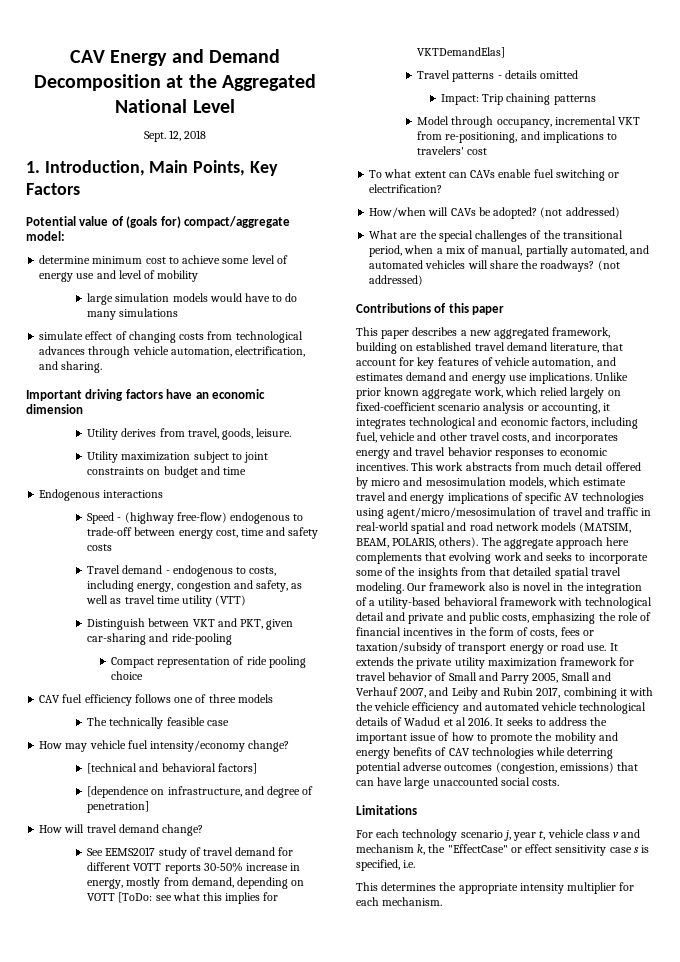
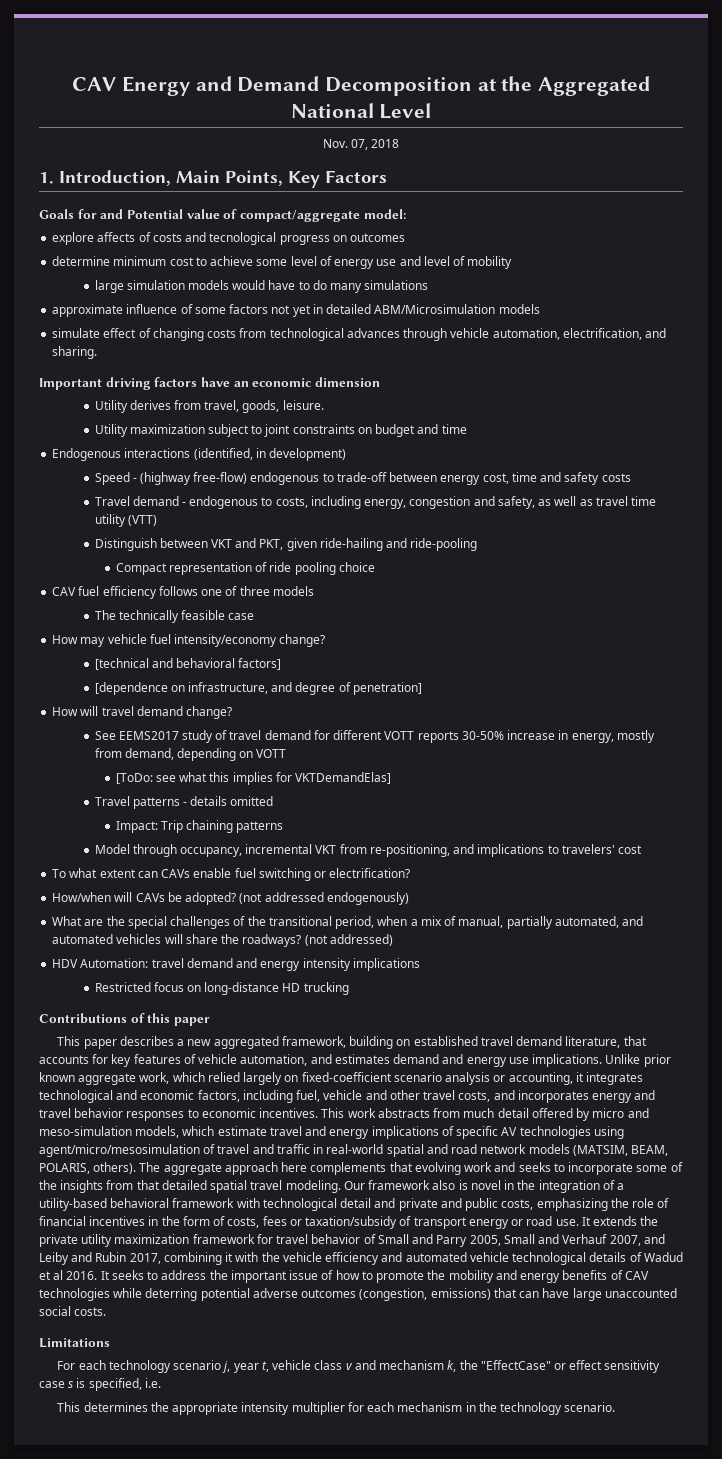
- Sept. 12, 2018
+ Nov. 07, 2018
- Potential value of (goals for) compact/aggregate model:
+ Goals for and Potential value of compact/aggregate model:
+ explore affects of costs and tecnological progress on outcomes
+ approximate influence of some factors not yet in detailed ABM/Microsimulation models
- Endogenous interactions
+ Endogenous interactions (identified, in development)
- Distinguish between VKT and PKT, given car-sharing and ride-pooling
+ Distinguish between VKT and PKT, given ride-hailing and ride-pooling
- See EEMS2017 study of travel demand for different VOTT reports 30-50% increase in energy, mostly from demand, depending on VOTT [ToDo: see what this implies for VKTDemandElas]
+ See EEMS2017 study of travel demand for different VOTT reports 30-50% increase in energy, mostly from demand, depending on VOTT
+ [ToDo: see what this implies for VKTDemandElas]
- How/when will CAVs be adopted? (not addressed)
+ How/when will CAVs be adopted? (not addressed endogenously)
+ HDV Automation: travel demand and energy intensity implications
+ Restricted focus on long-distance HD trucking
- This paper describes a new aggregated framework, building on established travel demand literature, that account for key features of vehicle automation, and estimates demand and energy use implications.
+ This paper describes a new aggregated framework, building on established travel demand literature, that accounts for key features of vehicle automation, and estimates demand and energy use implications.
- This work abstracts from much detail offered by micro and mesosimulation models, which estimate travel and energy implications of specific AV technologies using agent/micro/mesosimulation of travel and traffic in real-world spatial and road network models (MATSIM, BEAM, POLARIS, others).
+ This work abstracts from much detail offered by micro and meso-simulation models, which estimate travel and energy implications of specific AV technologies using agent/micro/mesosimulation of travel and traffic in real-world spatial and road network models (MATSIM, BEAM, POLARIS, others).
- This determines the appropriate intensity multiplier for each mechanism.
+ This determines the appropriate intensity multiplier for each mechanism in the technology scenario.

